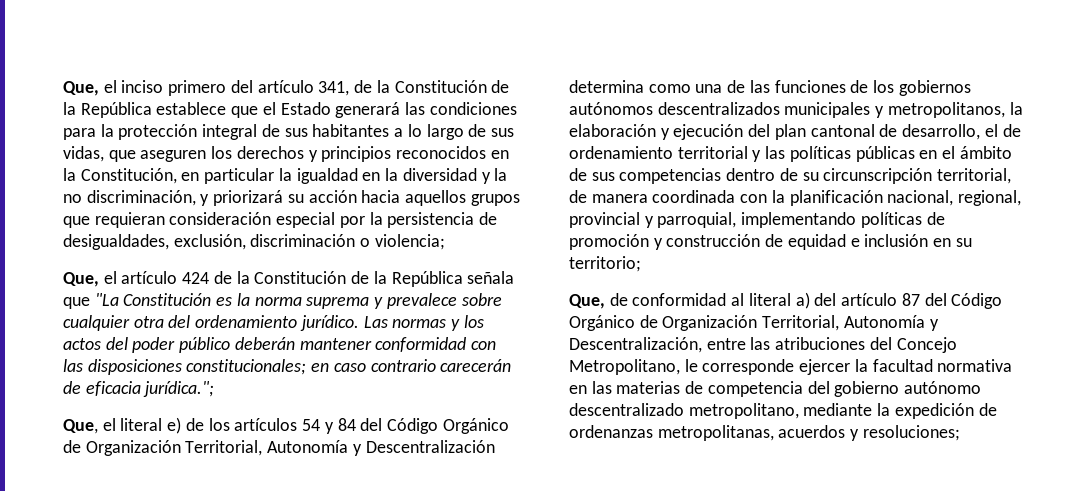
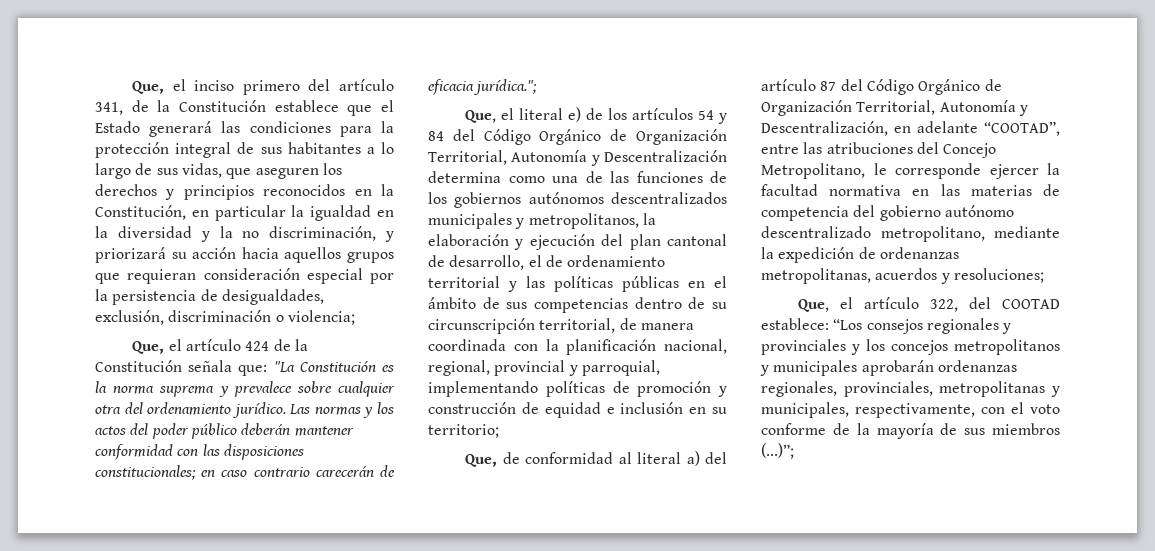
- Que, el inciso primero del artículo 341, de la Constitución de la República establece que el Estado generará las condiciones para la protección integral de sus habitantes a lo largo de sus vidas, que aseguren los derechos y principios reconocidos en la Constitución, en particular la igualdad en la diversidad y la no discriminación, y priorizará su acción hacia aquellos grupos que requieran consideración especial por la persistencia de desigualdades, exclusión, discriminación o violencia;
+ Que, el inciso primero del artículo 341, de la Constitución establece que el Estado generará las condiciones para la protección integral de sus habitantes a lo largo de sus vidas, que aseguren los derechos y principios reconocidos en la Constitución, en particular la igualdad en la diversidad y la no discriminación, y priorizará su acción hacia aquellos grupos que requieran consideración especial por la persistencia de desigualdades, exclusión, discriminación o violencia;
- Que, el artículo 424 de la Constitución de la República señala que "La Constitución es la norma suprema y prevalece sobre cualquier otra del ordenamiento jurídico.
+ Que, el artículo 424 de la Constitución señala que: "La Constitución es la norma suprema y prevalece sobre cualquier otra del ordenamiento jurídico.
- Que, de conformidad al literal a) del artículo 87 del Código Orgánico de Organización Territorial, Autonomía y Descentralización, entre las atribuciones del Concejo Metropolitano, le corresponde ejercer la facultad normativa en las materias de competencia del gobierno autónomo descentralizado metropolitano, mediante la expedición de ordenanzas metropolitanas, acuerdos y resoluciones;
+ Que, de conformidad al literal a) del artículo 87 del Código Orgánico de Organización Territorial, Autonomía y Descentralización, en adelante “COOTAD”, entre las atribuciones del Concejo Metropolitano, le corresponde ejercer la facultad normativa en las materias de competencia del gobierno autónomo descentralizado metropolitano, mediante la expedición de ordenanzas metropolitanas, acuerdos y resoluciones;
+ Que, el artículo 322, del COOTAD establece: “Los consejos regionales y provinciales y los concejos metropolitanos y municipales aprobarán ordenanzas regionales, provinciales, metropolitanas y municipales, respectivamente, con el voto conforme de la mayoría de sus miembros (...)”;

